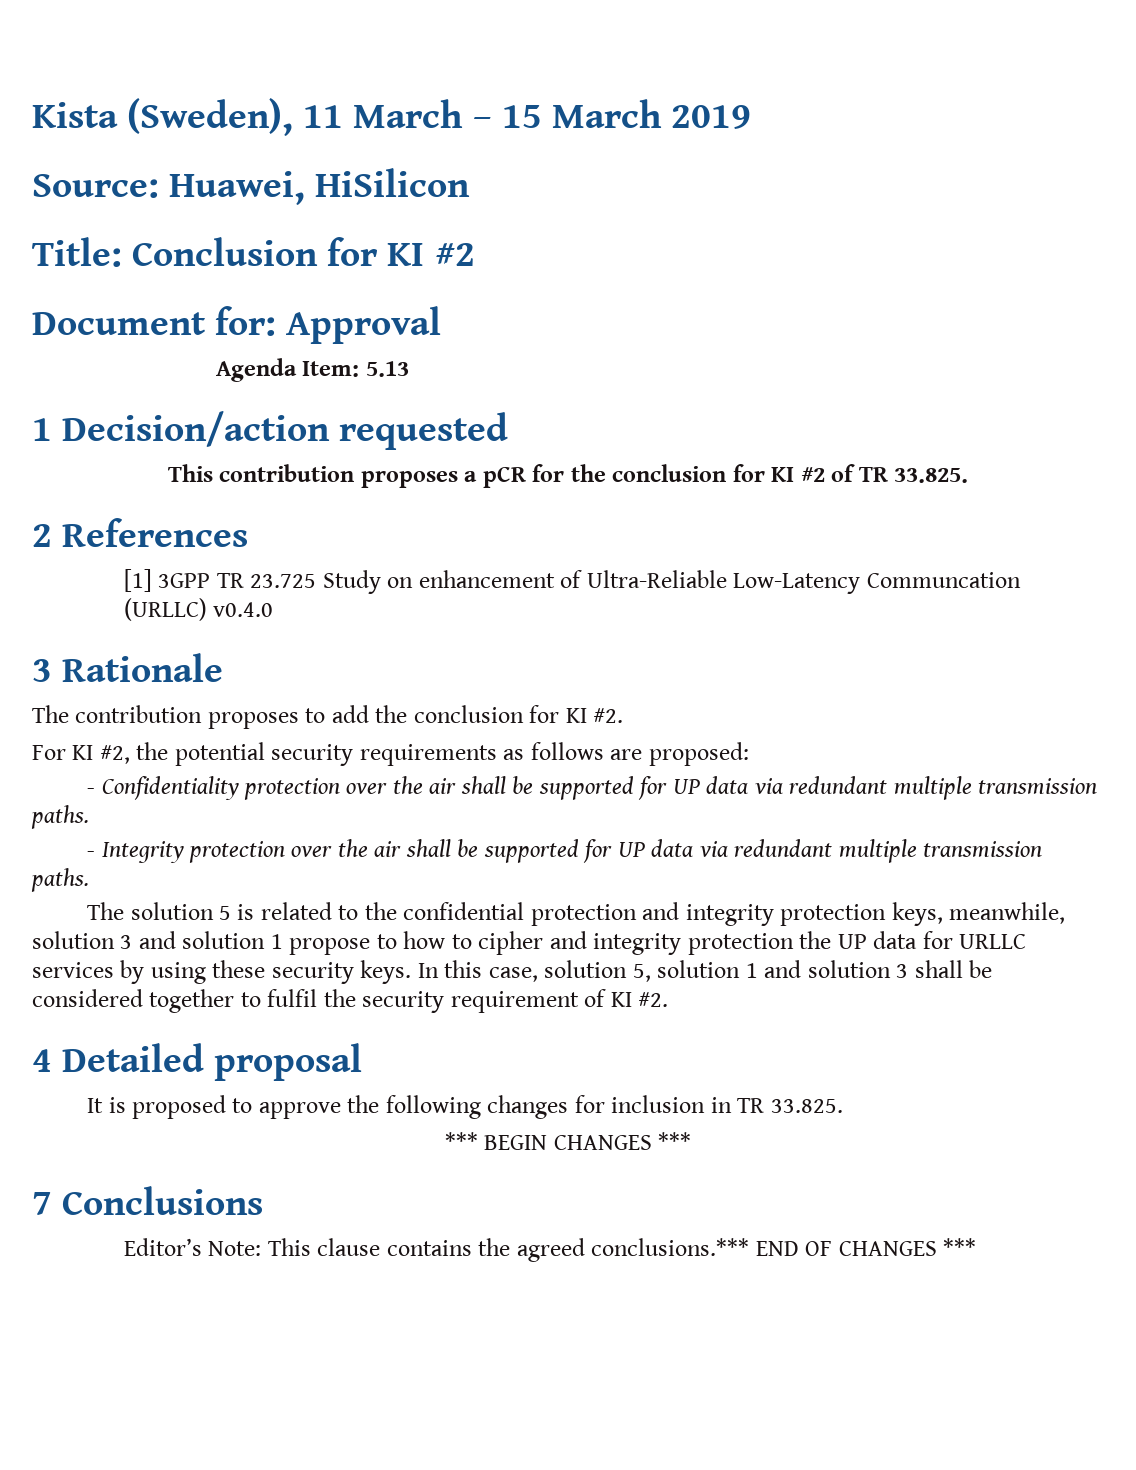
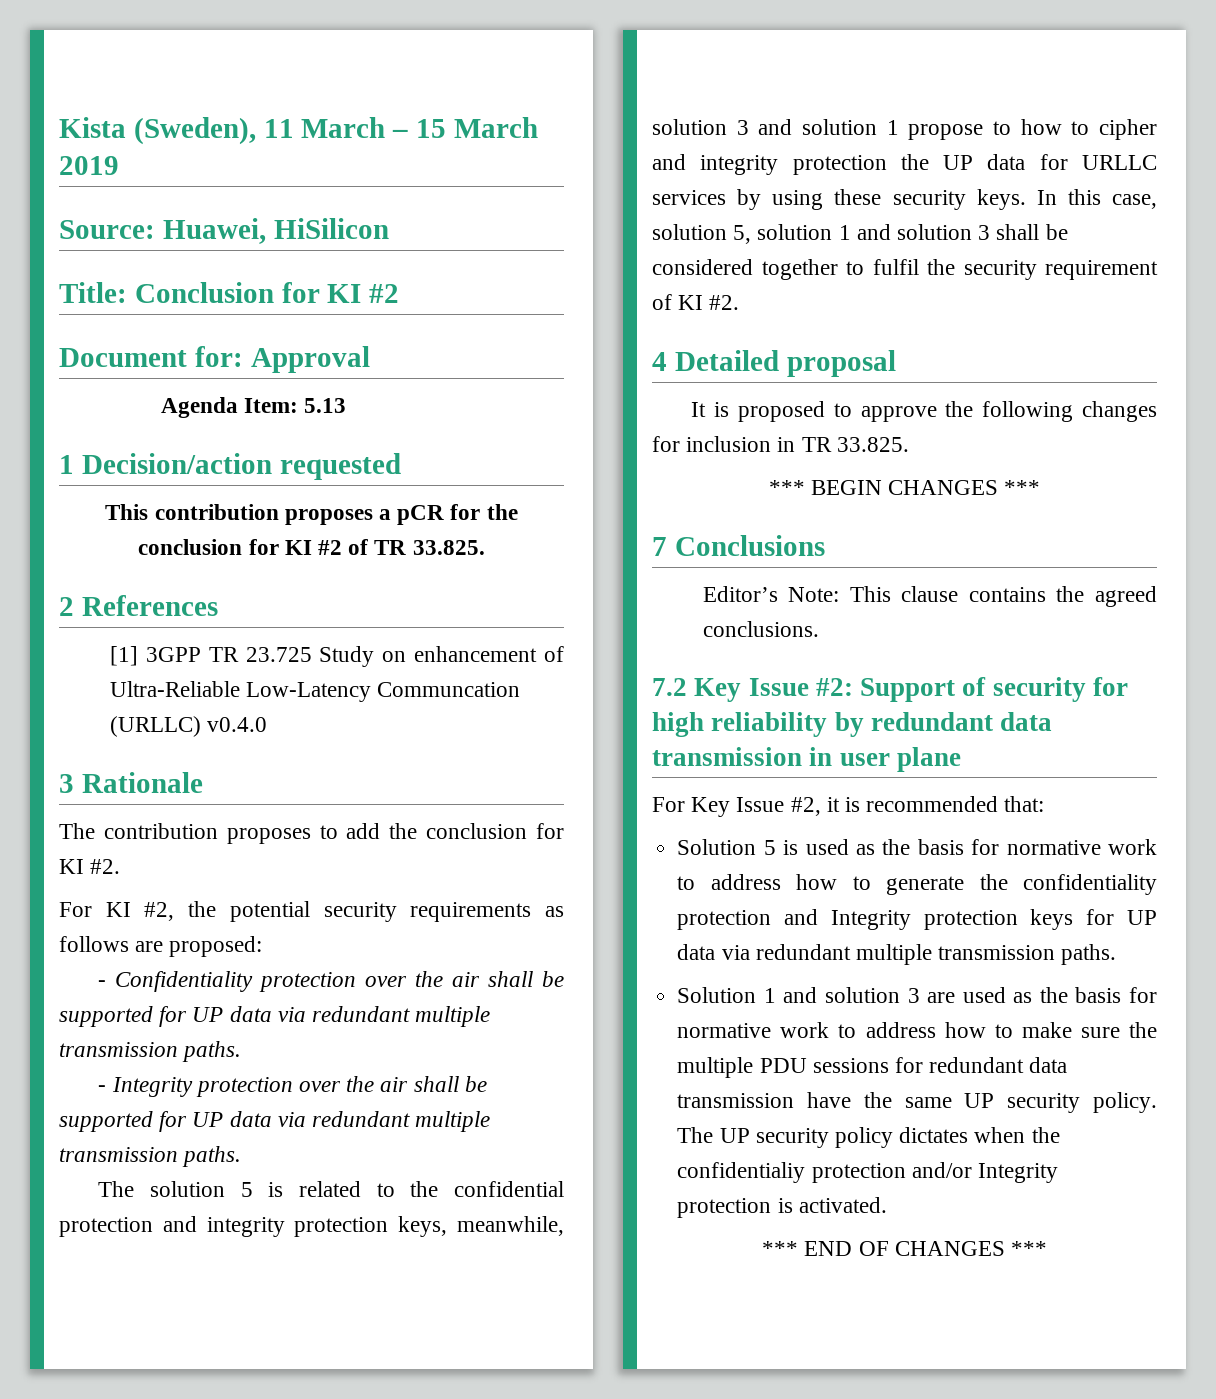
- Editor’s Note: This clause contains the agreed conclusions.*** END OF CHANGES ***
+ Editor’s Note: This clause contains the agreed conclusions.
+ 7.2 Key Issue #2: Support of security for high reliability by redundant data transmission in user plane
+ For Key Issue #2, it is recommended that:
+ Solution 5 is used as the basis for normative work to address how to generate the confidentiality protection and Integrity protection keys for UP data via redundant multiple transmission paths.
+ Solution 1 and solution 3 are used as the basis for normative work to address how to make sure the multiple PDU sessions for redundant data transmission have the same UP security policy. The UP security policy dictates when the confidentialiy protection and/or Integrity protection is activated.
+ *** END OF CHANGES ***

